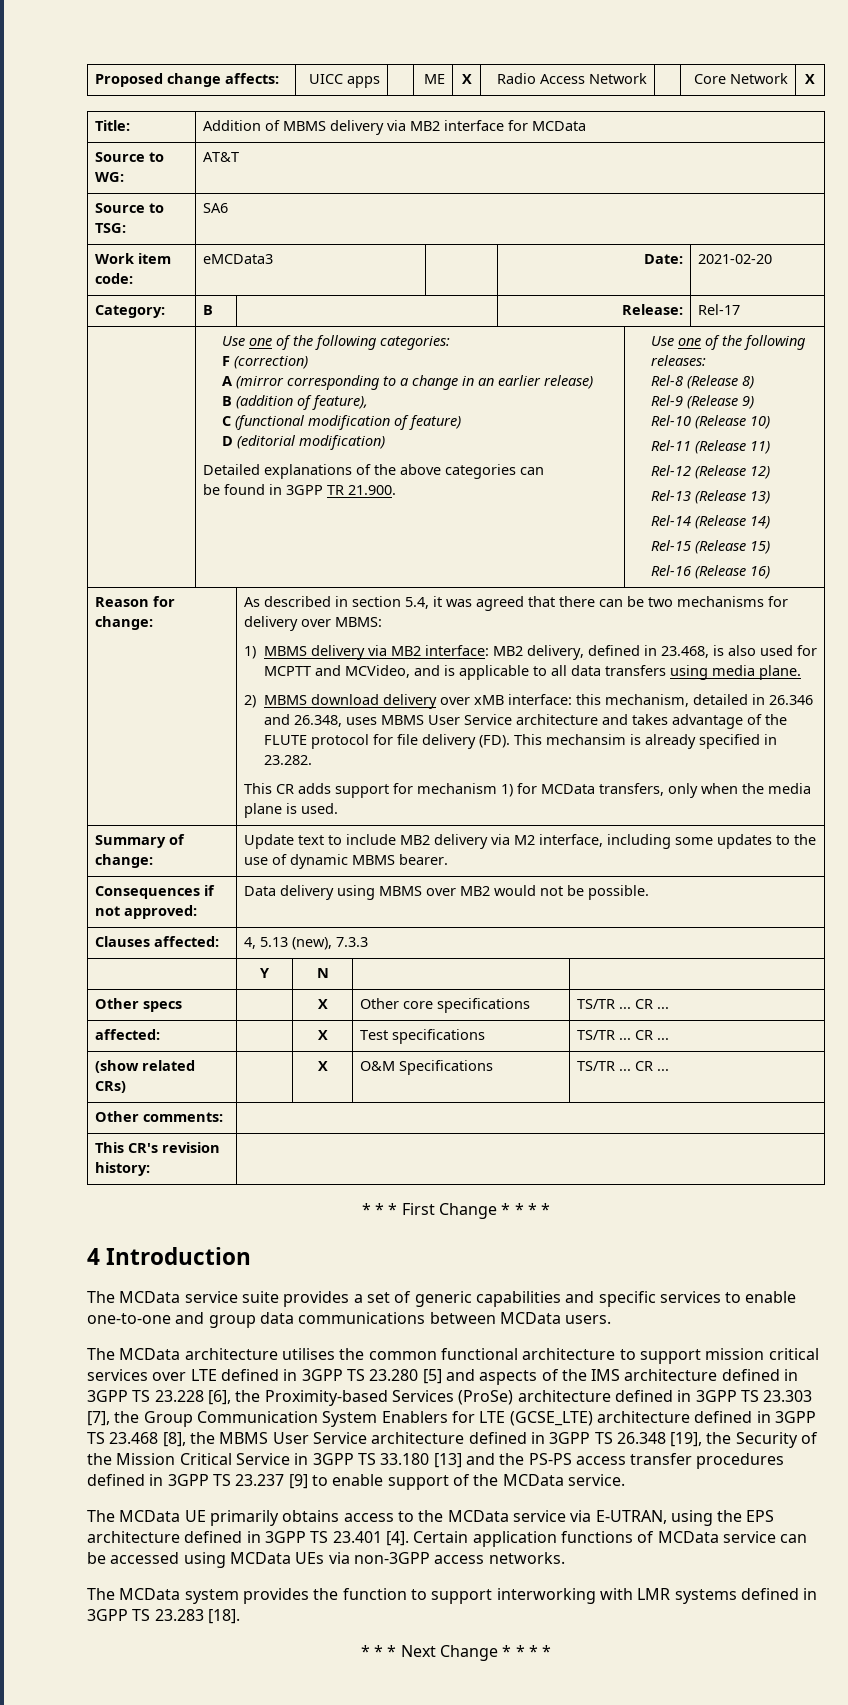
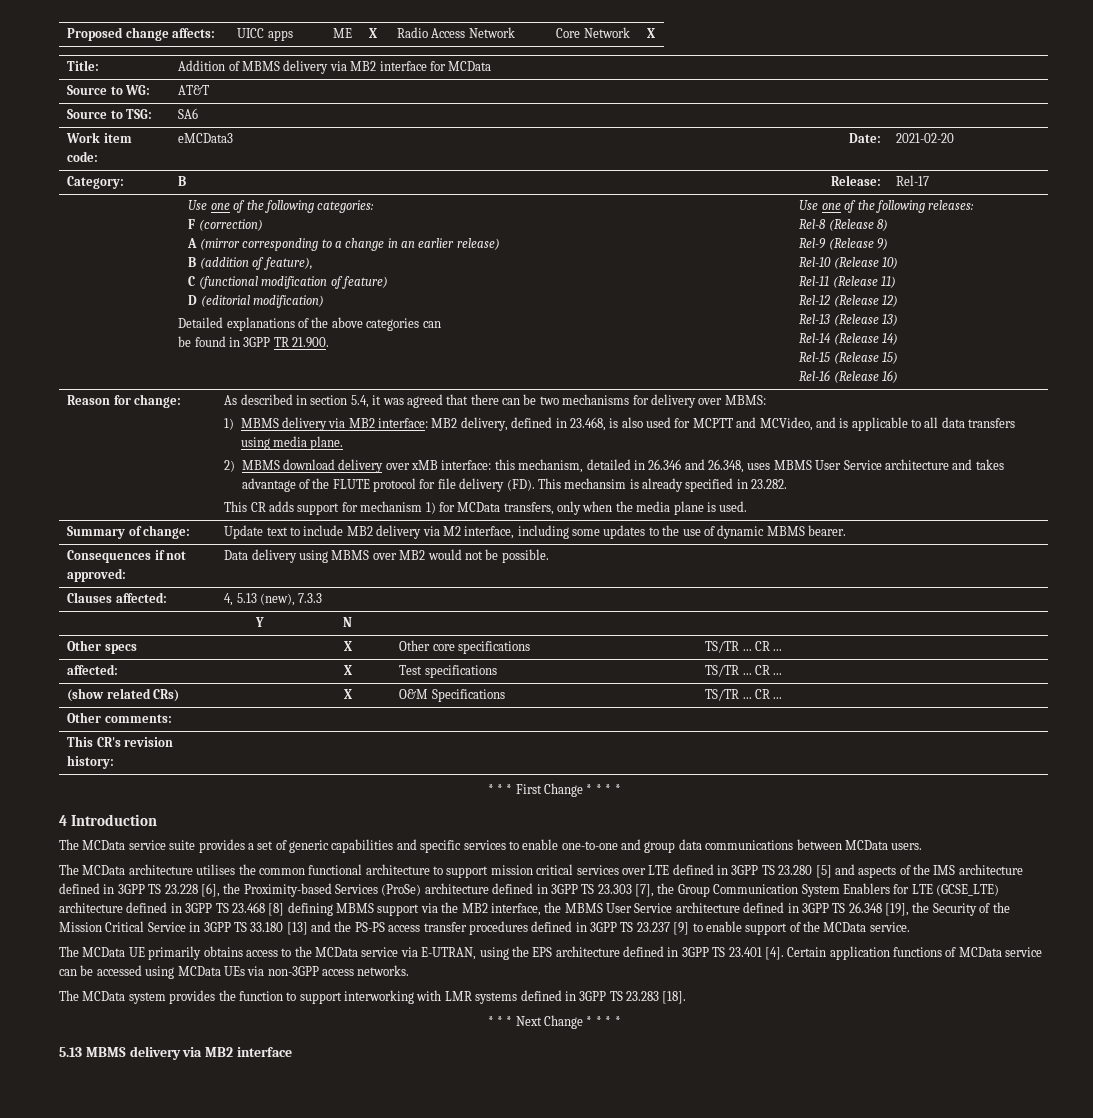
- The MCData architecture utilises the common functional architecture to support mission critical services over LTE defined in 3GPP TS 23.280 [5] and aspects of the IMS architecture defined in 3GPP TS 23.228 [6], the Proximity-based Services (ProSe) architecture defined in 3GPP TS 23.303 [7], the Group Communication System Enablers for LTE (GCSE_LTE) architecture defined in 3GPP TS 23.468 [8], the MBMS User Service architecture defined in 3GPP TS 26.348 [19], the Security of the Mission Critical Service in 3GPP TS 33.180 [13] and the PS-PS access transfer procedures defined in 3GPP TS 23.237 [9] to enable support of the MCData service.
+ The MCData architecture utilises the common functional architecture to support mission critical services over LTE defined in 3GPP TS 23.280 [5] and aspects of the IMS architecture defined in 3GPP TS 23.228 [6], the Proximity-based Services (ProSe) architecture defined in 3GPP TS 23.303 [7], the Group Communication System Enablers for LTE (GCSE_LTE) architecture defined in 3GPP TS 23.468 [8] defining MBMS support via the MB2 interface, the MBMS User Service architecture defined in 3GPP TS 26.348 [19], the Security of the Mission Critical Service in 3GPP TS 33.180 [13] and the PS-PS access transfer procedures defined in 3GPP TS 23.237 [9] to enable support of the MCData service.
+ 5.13 MBMS delivery via MB2 interface

